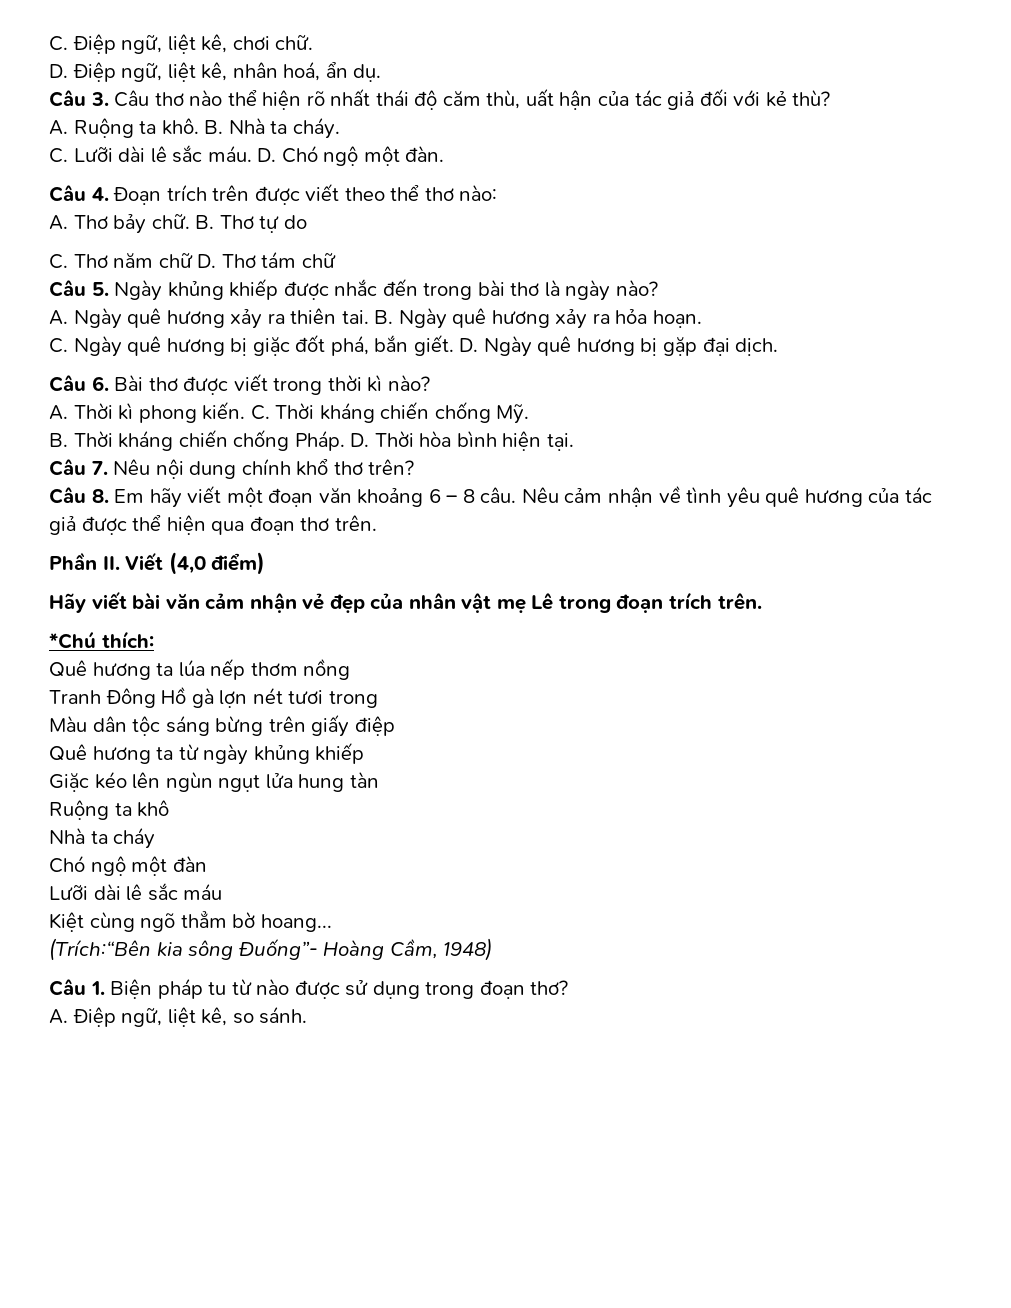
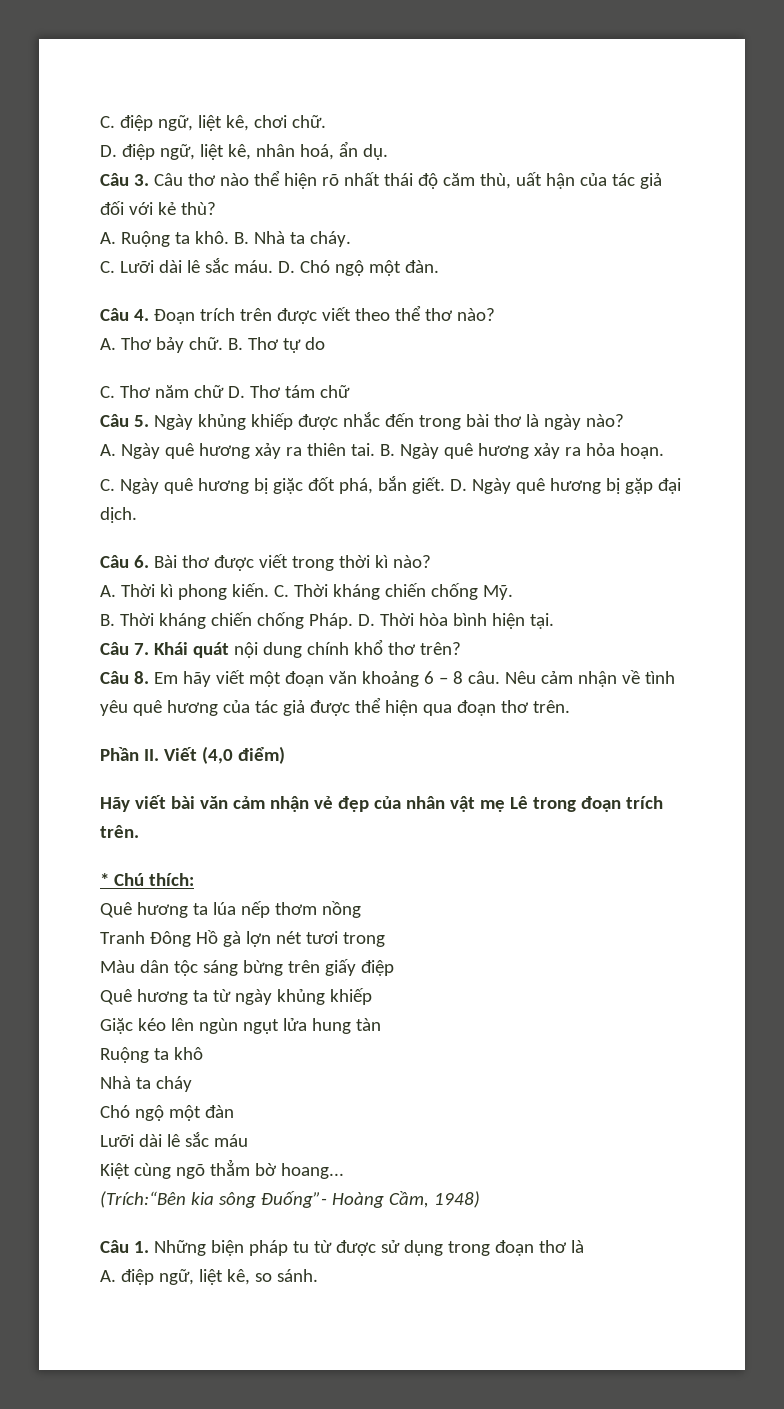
- C. Điệp ngữ, liệt kê, chơi chữ.
+ C. điệp ngữ, liệt kê, chơi chữ.
- D. Điệp ngữ, liệt kê, nhân hoá, ẩn dụ.
+ D. điệp ngữ, liệt kê, nhân hoá, ẩn dụ.
- Câu 4. Đoạn trích trên được viết theo thể thơ nào:
+ Câu 4. Đoạn trích trên được viết theo thể thơ nào?
- Câu 7. Nêu nội dung chính khổ thơ trên?
+ Câu 7. Khái quát nội dung chính khổ thơ trên?
- *Chú thích:
+ * Chú thích:
- Câu 1. Biện pháp tu từ nào được sử dụng trong đoạn thơ?
- A. Điệp ngữ, liệt kê, so sánh.
+ Câu 1. Những biện pháp tu từ được sử dụng trong đoạn thơ là
+ A. điệp ngữ, liệt kê, so sánh.

